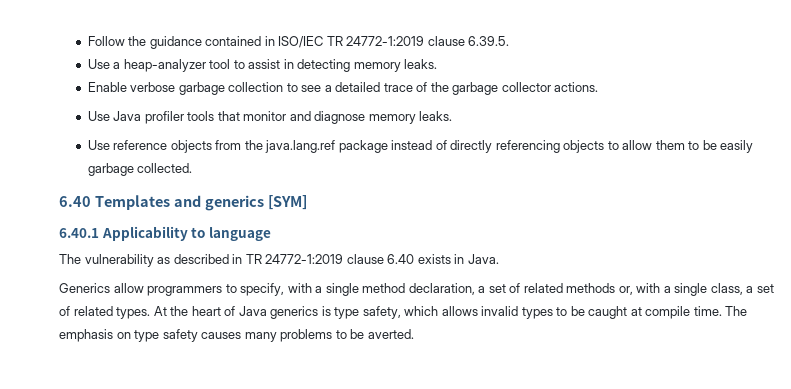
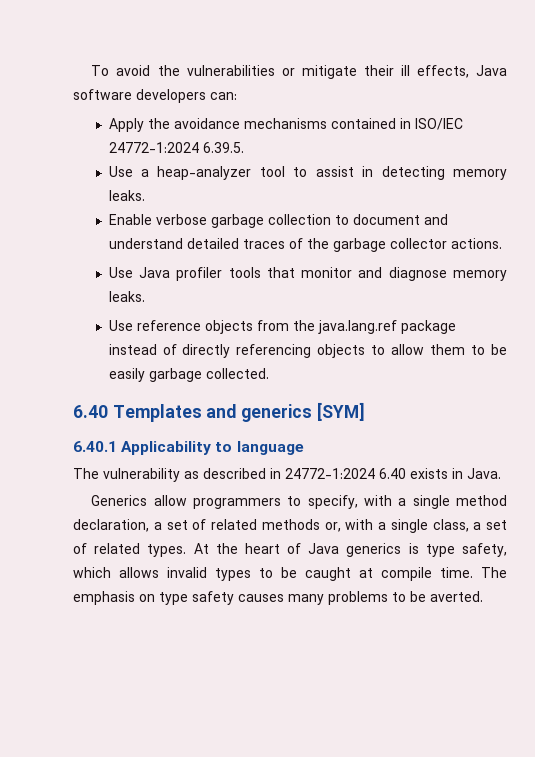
- Follow the guidance contained in ISO/IEC TR 24772-1:2019 clause 6.39.5.
+ To avoid the vulnerabilities or mitigate their ill effects, Java software developers can:
+ Apply the avoidance mechanisms contained in ISO/IEC 24772-1:2024 6.39.5.
- Enable verbose garbage collection to see a detailed trace of the garbage collector actions.
+ Enable verbose garbage collection to document and understand detailed traces of the garbage collector actions.
- The vulnerability as described in TR 24772-1:2019 clause 6.40 exists in Java.
+ The vulnerability as described in 24772-1:2024 6.40 exists in Java.

